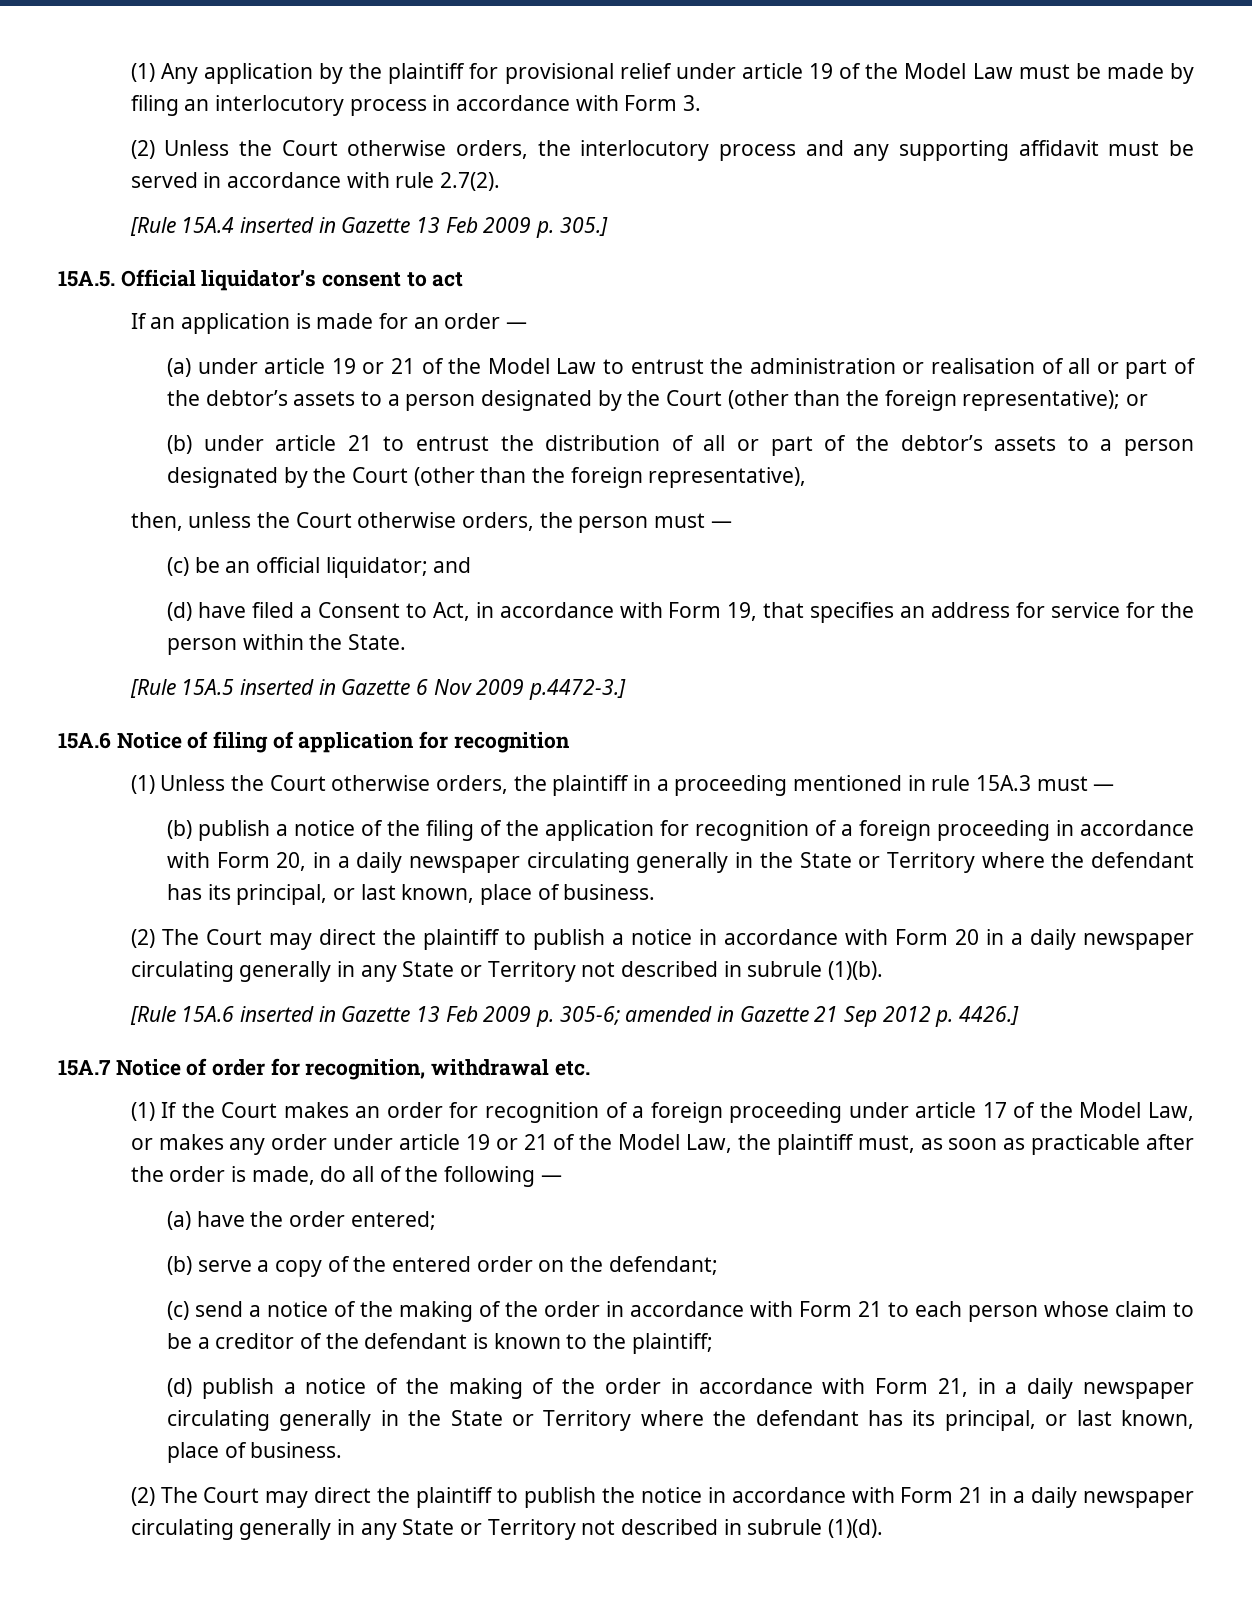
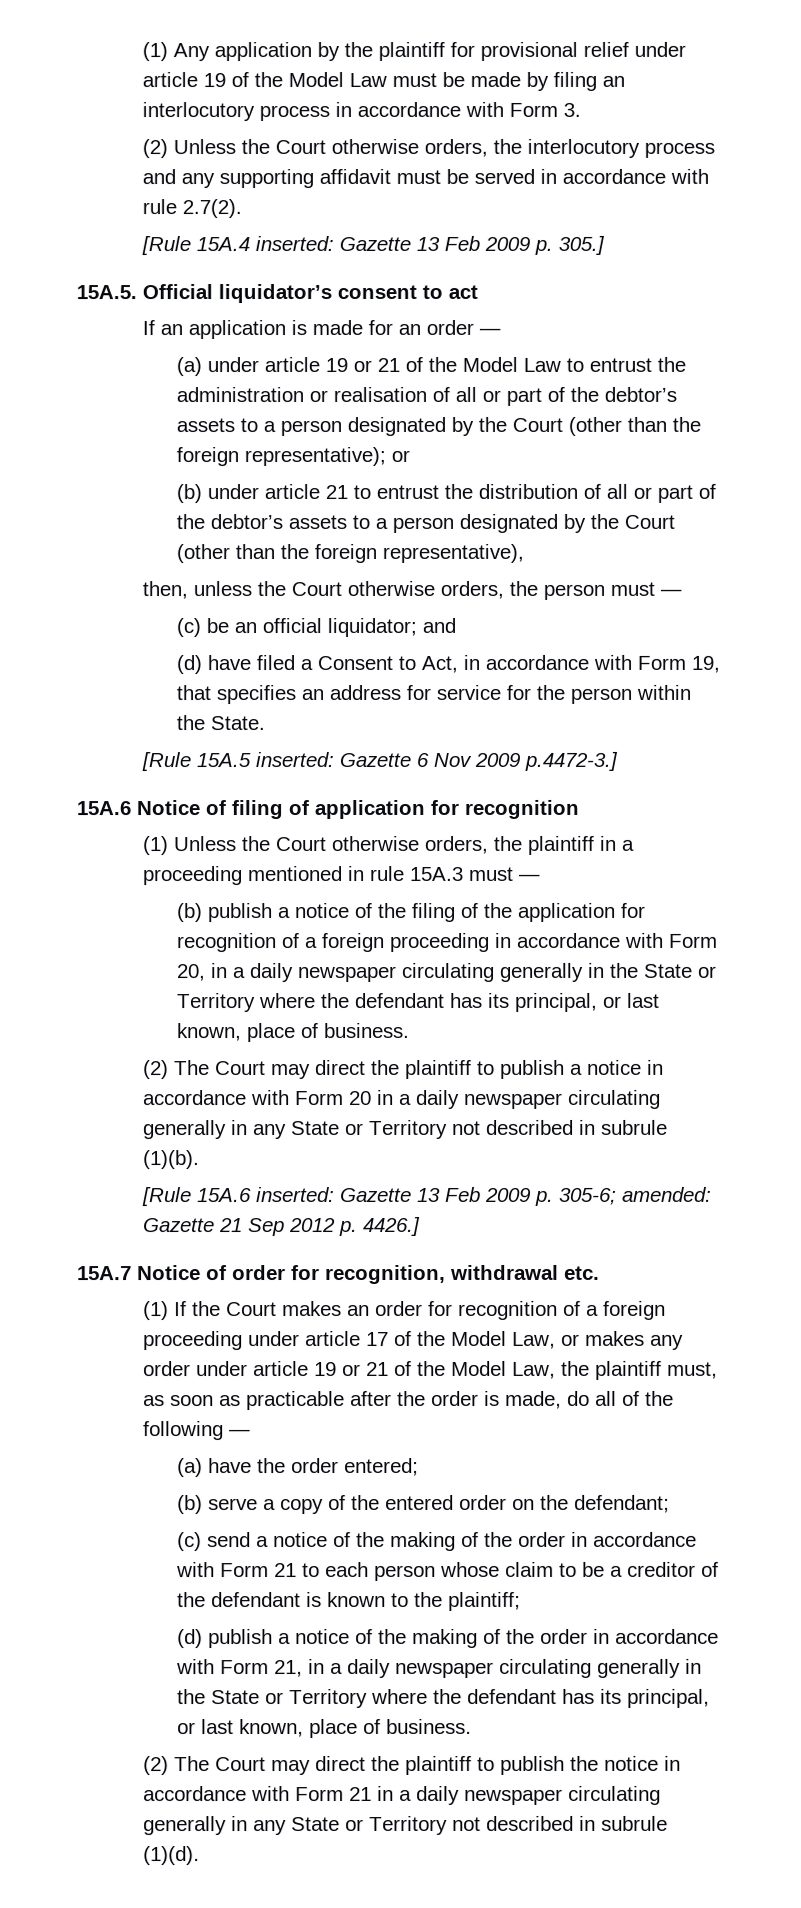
- [Rule 15A.4 inserted in Gazette 13 Feb 2009 p. 305.]
+ [Rule 15A.4 inserted: Gazette 13 Feb 2009 p. 305.]
- [Rule 15A.5 inserted in Gazette 6 Nov 2009 p.4472-3.]
+ [Rule 15A.5 inserted: Gazette 6 Nov 2009 p.4472-3.]
- [Rule 15A.6 inserted in Gazette 13 Feb 2009 p. 305-6; amended in Gazette 21 Sep 2012 p. 4426.]
+ [Rule 15A.6 inserted: Gazette 13 Feb 2009 p. 305-6; amended: Gazette 21 Sep 2012 p. 4426.]

